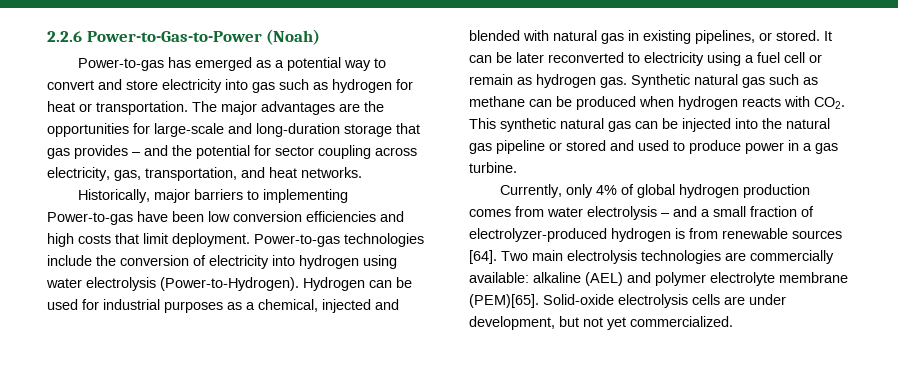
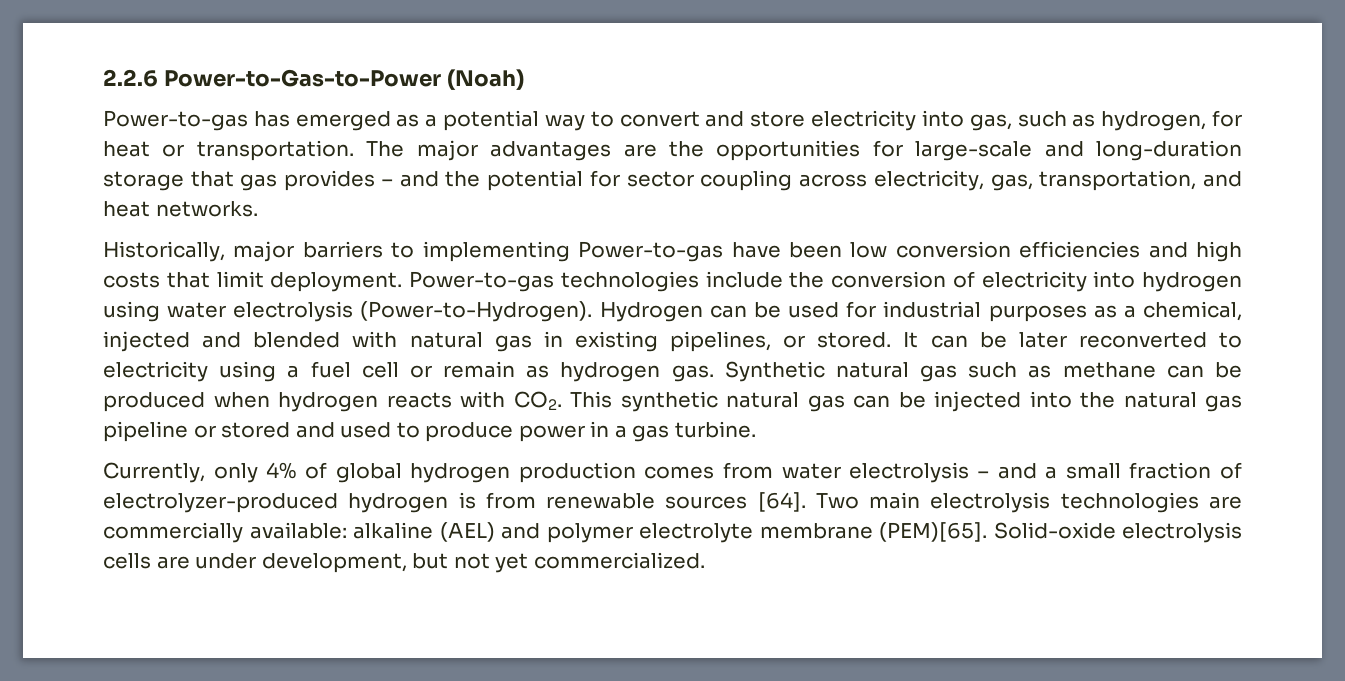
- Power-to-gas has emerged as a potential way to convert and store electricity into gas such as hydrogen for heat or transportation.
+ Power-to-gas has emerged as a potential way to convert and store electricity into gas, such as hydrogen, for heat or transportation.

